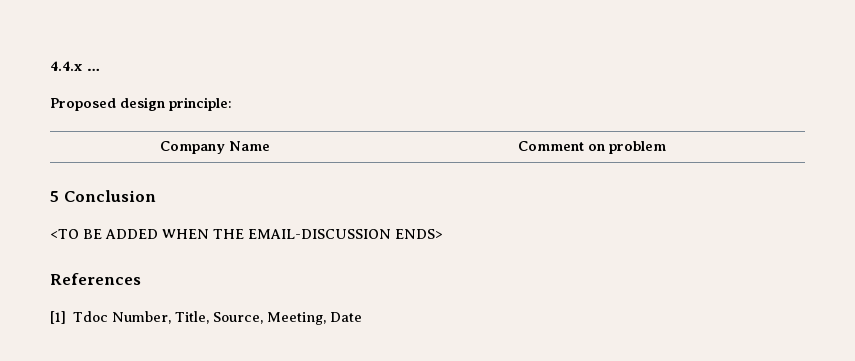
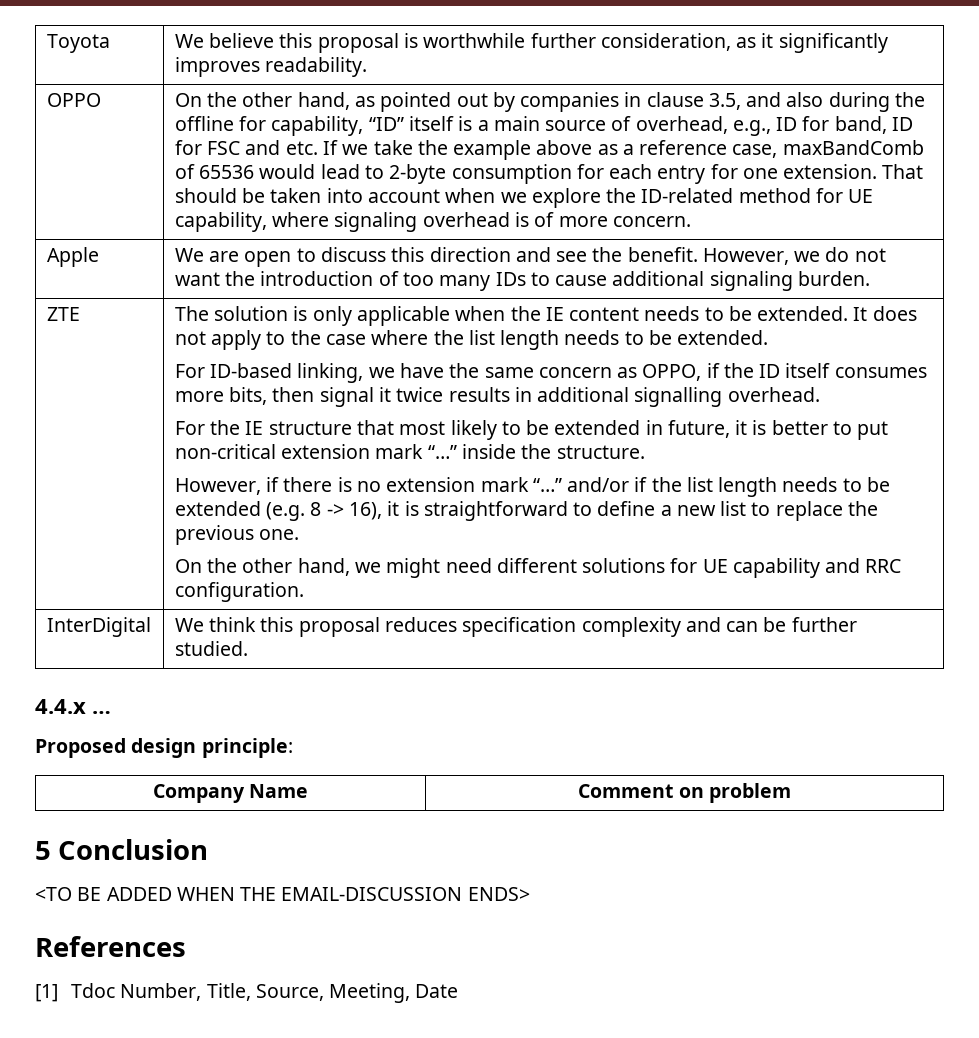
+ Toyota | We believe this proposal is worthwhile further consideration, as it significantly improves readability.
+ OPPO | On the other hand, as pointed out by companies in clause 3.5, and also during the offline for capability, “ID” itself is a main source of overhead, e.g., ID for band, ID for FSC and etc. If we take the example above as a reference case, maxBandComb of 65536 would lead to 2-byte consumption for each entry for one extension. That should be taken into account when we explore the ID-related method for UE capability, where signaling overhead is of more concern.
+ Apple | We are open to discuss this direction and see the benefit. However, we do not want the introduction of too many IDs to cause additional signaling burden.
+ ZTE | The solution is only applicable when the IE content needs to be extended. It does not apply to the case where the list length needs to be extended.
+ For ID-based linking, we have the same concern as OPPO, if the ID itself consumes more bits, then signal it twice results in additional signalling overhead.
+ For the IE structure that most likely to be extended in future, it is better to put non-critical extension mark “…” inside the structure.
+ However, if there is no extension mark “…” and/or if the list length needs to be extended (e.g. 8 -> 16), it is straightforward to define a new list to replace the previous one.
+ On the other hand, we might need different solutions for UE capability and RRC configuration.
+ InterDigital | We think this proposal reduces specification complexity and can be further studied.

